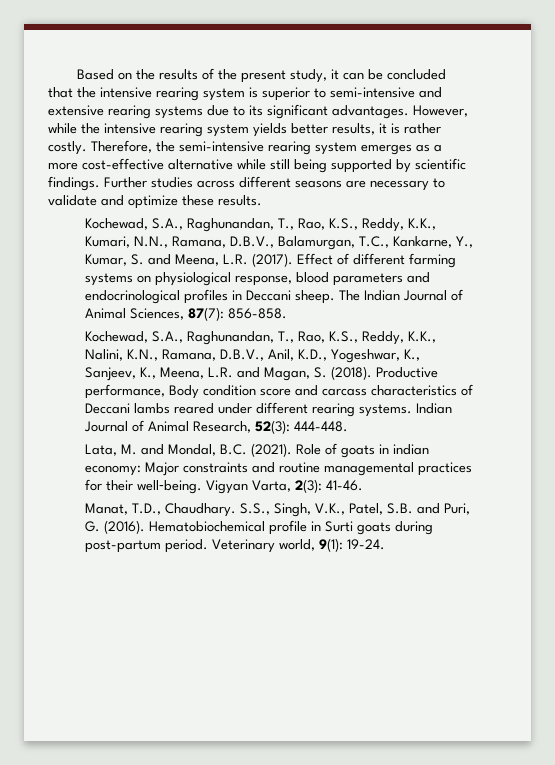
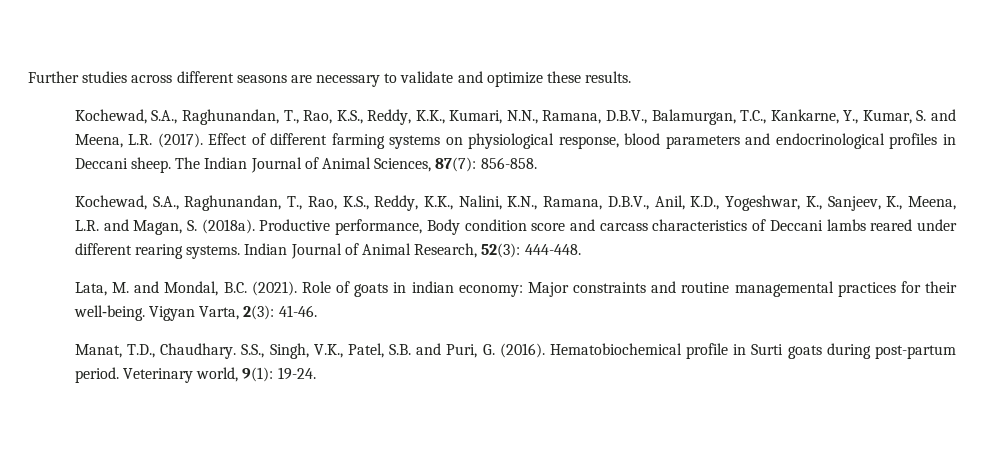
- Based on the results of the present study, it can be concluded that the intensive rearing system is superior to semi-intensive and extensive rearing systems due to its significant advantages. However, while the intensive rearing system yields better results, it is rather costly. Therefore, the semi-intensive rearing system emerges as a more cost-effective alternative while still being supported by scientific findings.
- Kochewad, S.A., Raghunandan, T., Rao, K.S., Reddy, K.K., Nalini, K.N., Ramana, D.B.V., Anil, K.D., Yogeshwar, K., Sanjeev, K., Meena, L.R. and Magan, S. (2018).
+ Kochewad, S.A., Raghunandan, T., Rao, K.S., Reddy, K.K., Nalini, K.N., Ramana, D.B.V., Anil, K.D., Yogeshwar, K., Sanjeev, K., Meena, L.R. and Magan, S. (2018a).

